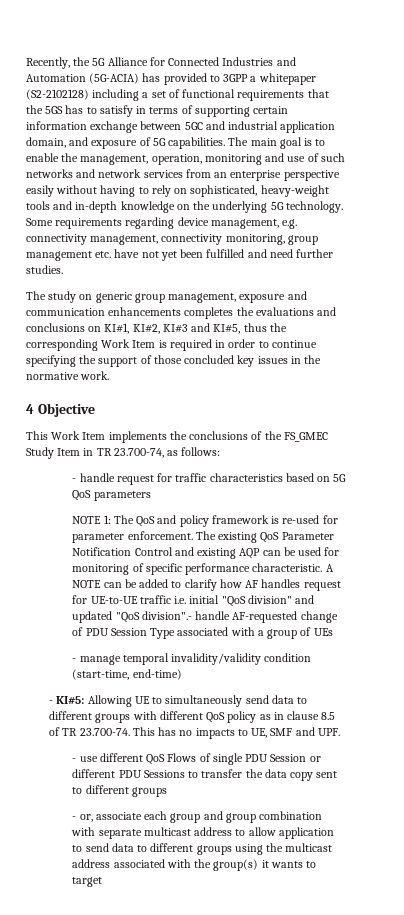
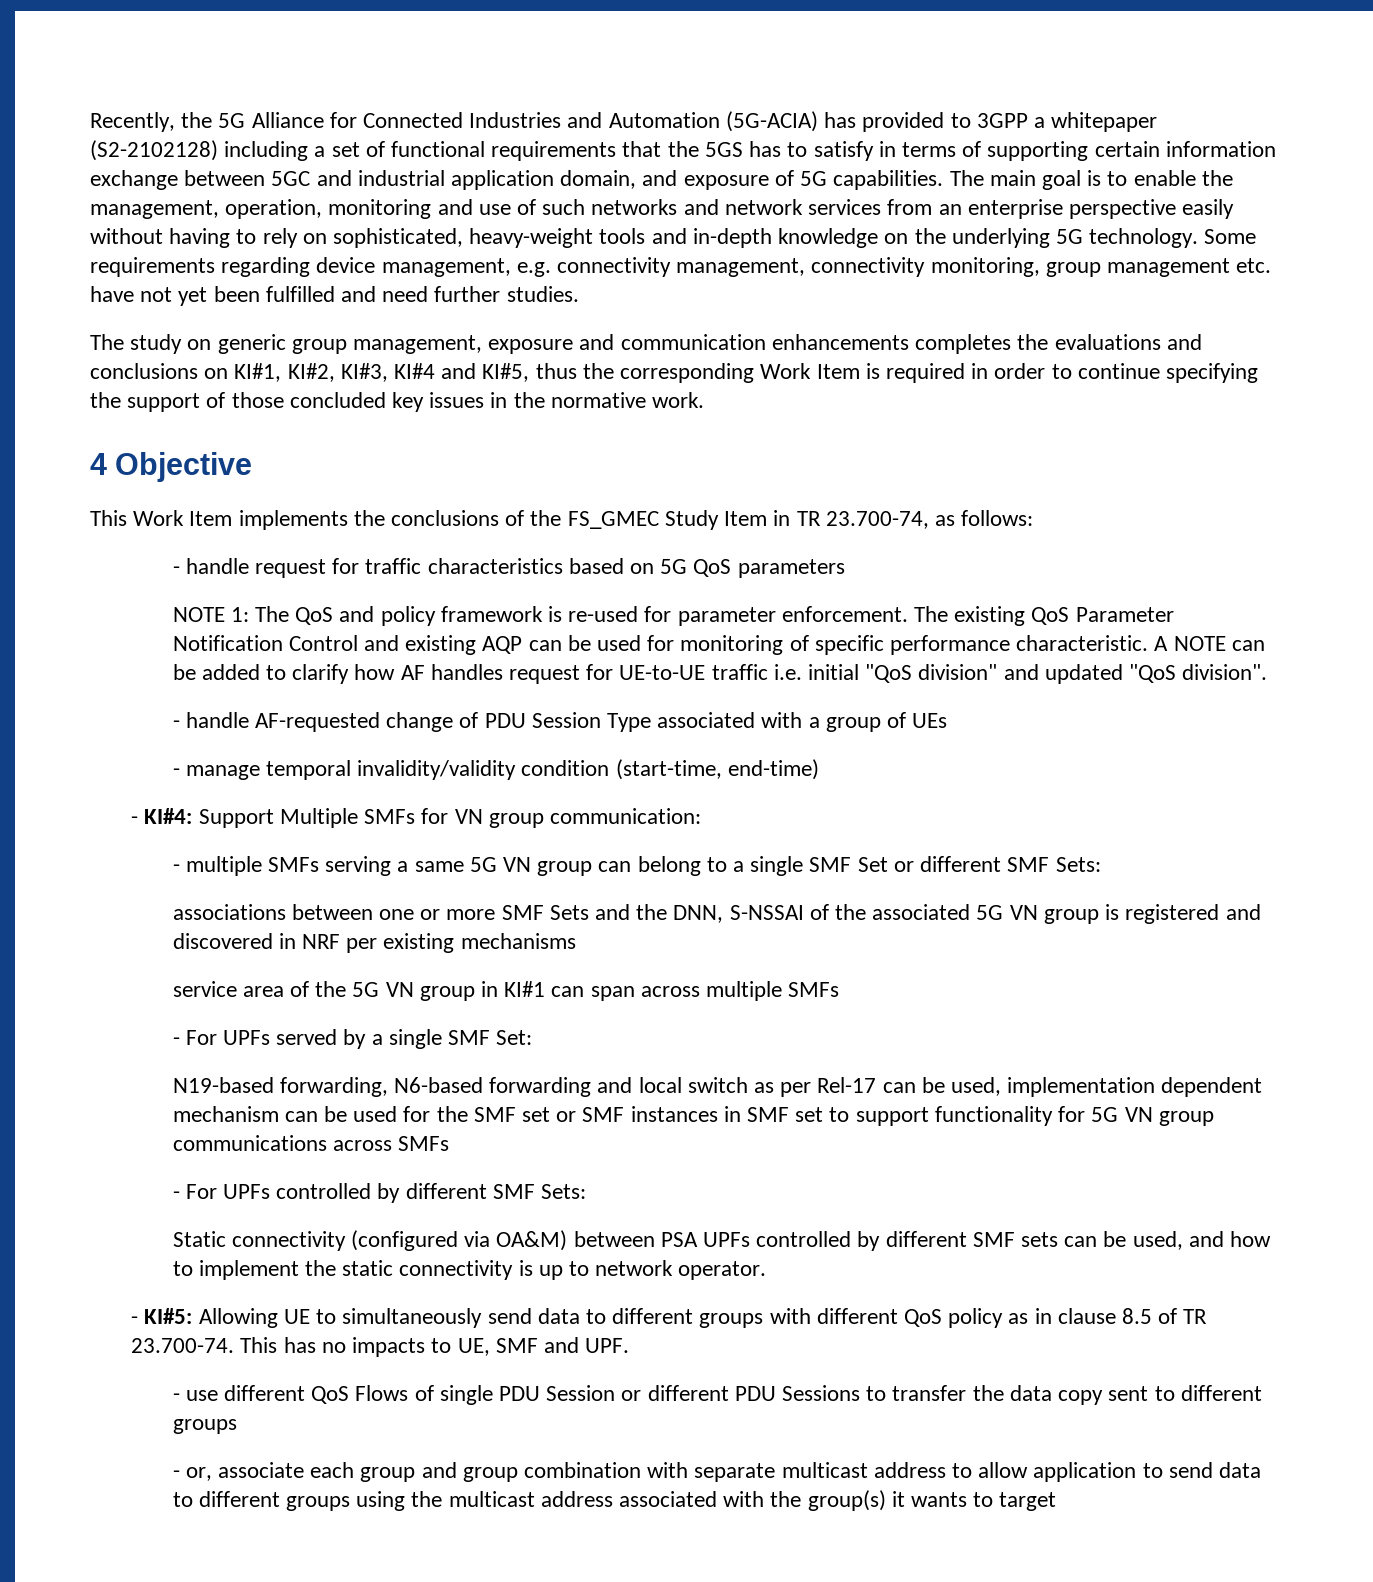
- The study on generic group management, exposure and communication enhancements completes the evaluations and conclusions on KI#1, KI#2, KI#3 and KI#5, thus the corresponding Work Item is required in order to continue specifying the support of those concluded key issues in the normative work.
+ The study on generic group management, exposure and communication enhancements completes the evaluations and conclusions on KI#1, KI#2, KI#3, KI#4 and KI#5, thus the corresponding Work Item is required in order to continue specifying the support of those concluded key issues in the normative work.
- A NOTE can be added to clarify how AF handles request for UE-to-UE traffic i.e. initial "QoS division" and updated "QoS division".- handle AF-requested change of PDU Session Type associated with a group of UEs
+ A NOTE can be added to clarify how AF handles request for UE-to-UE traffic i.e. initial "QoS division" and updated "QoS division".
+ - handle AF-requested change of PDU Session Type associated with a group of UEs
+ - KI#4: Support Multiple SMFs for VN group communication:
+ - multiple SMFs serving a same 5G VN group can belong to a single SMF Set or different SMF Sets:
+ associations between one or more SMF Sets and the DNN, S-NSSAI of the associated 5G VN group is registered and discovered in NRF per existing mechanisms
+ service area of the 5G VN group in KI#1 can span across multiple SMFs
+ - For UPFs served by a single SMF Set:
+ N19-based forwarding, N6-based forwarding and local switch as per Rel-17 can be used, implementation dependent mechanism can be used for the SMF set or SMF instances in SMF set to support functionality for 5G VN group communications across SMFs
+ - For UPFs controlled by different SMF Sets:
+ Static connectivity (configured via OA&M) between PSA UPFs controlled by different SMF sets can be used, and how to implement the static connectivity is up to network operator.

